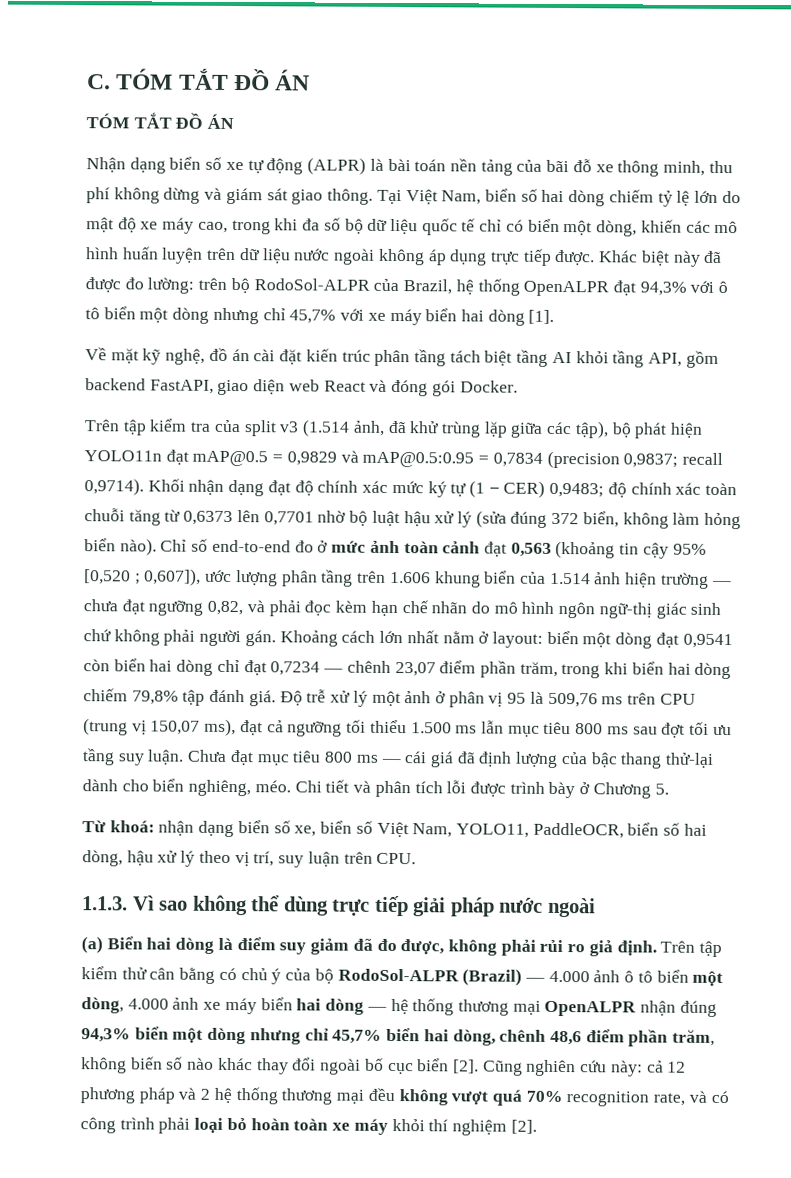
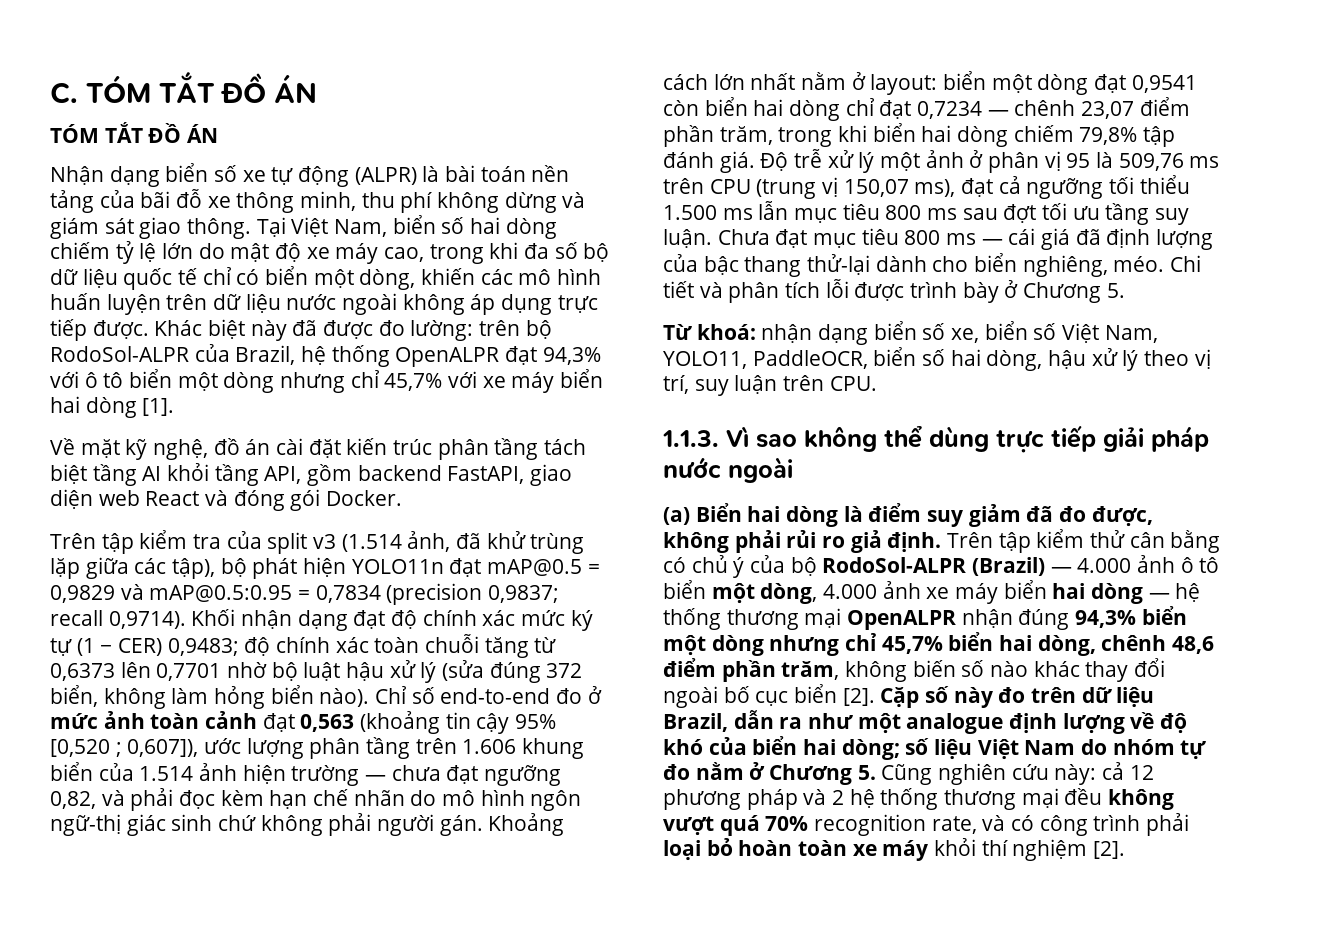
- Cũng nghiên cứu này: cả 12 phương pháp và 2 hệ thống thương mại đều không vượt quá 70% recognition rate, và có công trình phải loại bỏ hoàn toàn xe máy khỏi thí nghiệm [2].
+ Cặp số này đo trên dữ liệu Brazil, dẫn ra như một analogue định lượng về độ khó của biển hai dòng; số liệu Việt Nam do nhóm tự đo nằm ở Chương 5. Cũng nghiên cứu này: cả 12 phương pháp và 2 hệ thống thương mại đều không vượt quá 70% recognition rate, và có công trình phải loại bỏ hoàn toàn xe máy khỏi thí nghiệm [2].

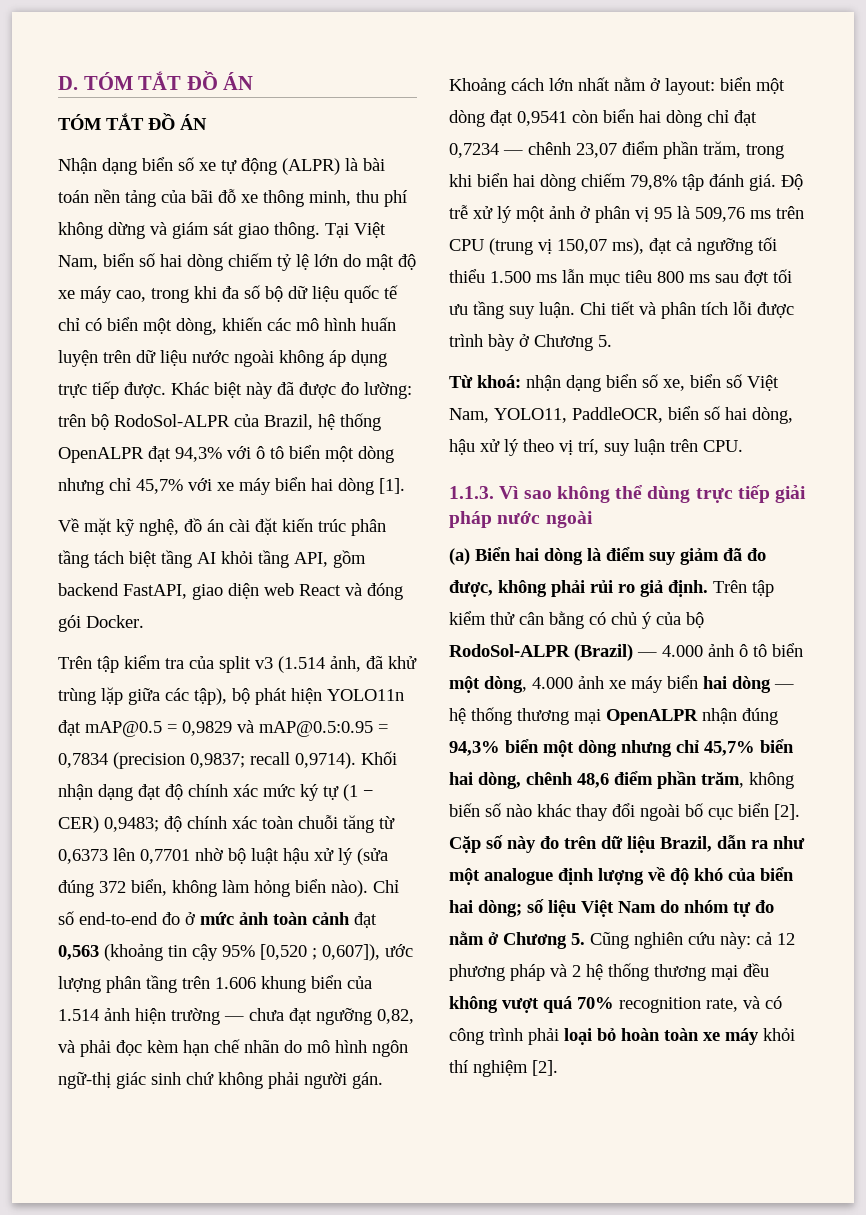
- C. TÓM TẮT ĐỒ ÁN
+ D. TÓM TẮT ĐỒ ÁN
- Chưa đạt mục tiêu 800 ms — cái giá đã định lượng của bậc thang thử-lại dành cho biển nghiêng, méo.

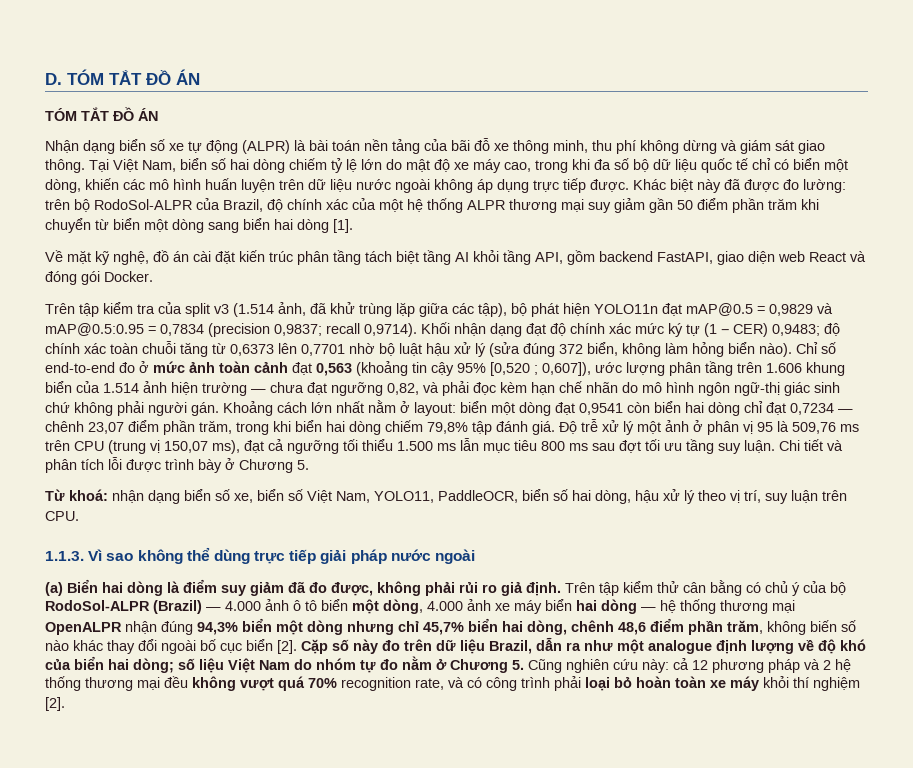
- Khác biệt này đã được đo lường: trên bộ RodoSol-ALPR của Brazil, hệ thống OpenALPR đạt 94,3% với ô tô biển một dòng nhưng chỉ 45,7% với xe máy biển hai dòng [1].
+ Khác biệt này đã được đo lường: trên bộ RodoSol-ALPR của Brazil, độ chính xác của một hệ thống ALPR thương mại suy giảm gần 50 điểm phần trăm khi chuyển từ biển một dòng sang biển hai dòng [1].

